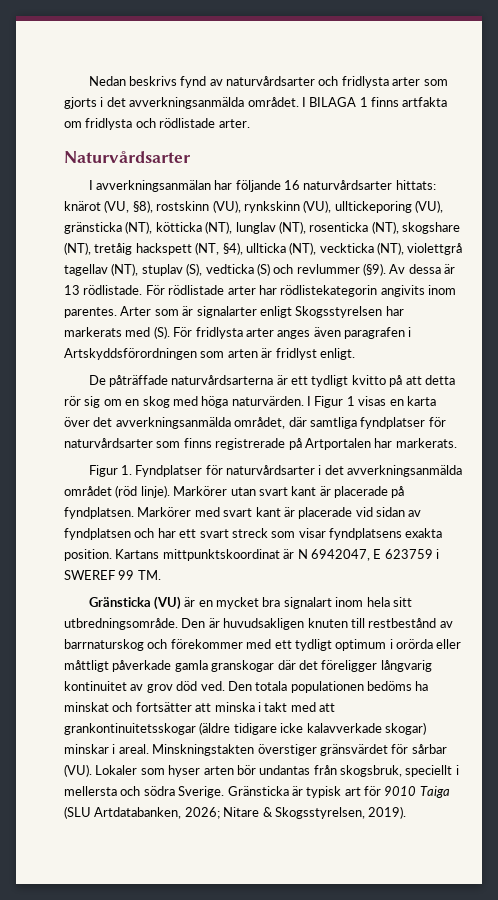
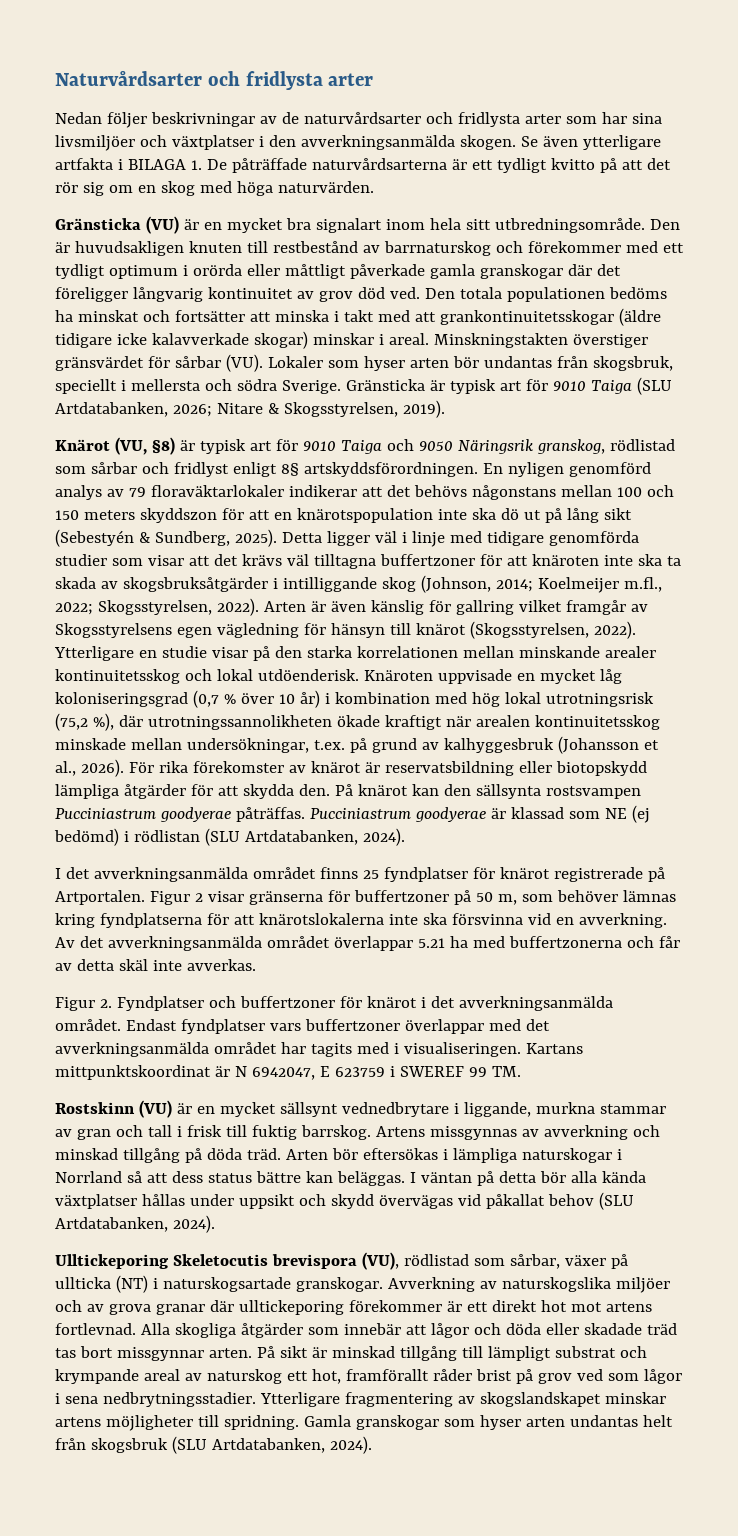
- Nedan beskrivs fynd av naturvårdsarter och fridlysta arter som gjorts i det avverkningsanmälda området. I BILAGA 1 finns artfakta om fridlysta och rödlistade arter.
- Naturvårdsarter
- I avverkningsanmälan har följande 16 naturvårdsarter hittats: knärot (VU, §8), rostskinn (VU), rynkskinn (VU), ulltickeporing (VU), gränsticka (NT), kötticka (NT), lunglav (NT), rosenticka (NT), skogshare (NT), tretåig hackspett (NT, §4), ullticka (NT), veckticka (NT), violettgrå tagellav (NT), stuplav (S), vedticka (S) och revlummer (§9). Av dessa är 13 rödlistade. För rödlistade arter har rödlistekategorin angivits inom parentes. Arter som är signalarter enligt Skogsstyrelsen har markerats med (S). För fridlysta arter anges även paragrafen i Artskyddsförordningen som arten är fridlyst enligt.
- De påträffade naturvårdsarterna är ett tydligt kvitto på att detta rör sig om en skog med höga naturvärden. I Figur 1 visas en karta över det avverkningsanmälda området, där samtliga fyndplatser för naturvårdsarter som finns registrerade på Artportalen har markerats.
- Figur 1. Fyndplatser för naturvårdsarter i det avverkningsanmälda området (röd linje). Markörer utan svart kant är placerade på fyndplatsen. Markörer med svart kant är placerade vid sidan av fyndplatsen och har ett svart streck som visar fyndplatsens exakta position. Kartans mittpunktskoordinat är N 6942047, E 623759 i SWEREF 99 TM.
+ Naturvårdsarter och fridlysta arter
+ Nedan följer beskrivningar av de naturvårdsarter och fridlysta arter som har sina livsmiljöer och växtplatser i den avverkningsanmälda skogen. Se även ytterligare artfakta i BILAGA 1. De påträffade naturvårdsarterna är ett tydligt kvitto på att det rör sig om en skog med höga naturvärden.
+ Knärot (VU, §8) är typisk art för 9010 Taiga och 9050 Näringsrik granskog, rödlistad som sårbar och fridlyst enligt 8§ artskyddsförordningen. En nyligen genomförd analys av 79 floraväktarlokaler indikerar att det behövs någonstans mellan 100 och 150 meters skyddszon för att en knärotspopulation inte ska dö ut på lång sikt (Sebestyén & Sundberg, 2025). Detta ligger väl i linje med tidigare genomförda studier som visar att det krävs väl tilltagna buffertzoner för att knäroten inte ska ta skada av skogsbruksåtgärder i intilliggande skog (Johnson, 2014; Koelmeijer m.fl., 2022; Skogsstyrelsen, 2022). Arten är även känslig för gallring vilket framgår av Skogsstyrelsens egen vägledning för hänsyn till knärot (Skogsstyrelsen, 2022). Ytterligare en studie visar på den starka korrelationen mellan minskande arealer kontinuitetsskog och lokal utdöenderisk. Knäroten uppvisade en mycket låg koloniseringsgrad (0,7 % över 10 år) i kombination med hög lokal utrotningsrisk (75,2 %), där utrotningssannolikheten ökade kraftigt när arealen kontinuitetsskog minskade mellan undersökningar, t.ex. på grund av kalhyggesbruk (Johansson et al., 2026). För rika förekomster av knärot är reservatsbildning eller biotopskydd lämpliga åtgärder för att skydda den. På knärot kan den sällsynta rostsvampen Pucciniastrum goodyerae påträffas. Pucciniastrum goodyerae är klassad som NE (ej bedömd) i rödlistan (SLU Artdatabanken, 2024).
+ I det avverkningsanmälda området finns 25 fyndplatser för knärot registrerade på Artportalen. Figur 2 visar gränserna för buffertzoner på 50 m, som behöver lämnas kring fyndplatserna för att knärotslokalerna inte ska försvinna vid en avverkning. Av det avverkningsanmälda området överlappar 5.21 ha med buffertzonerna och får av detta skäl inte avverkas.
+ Figur 2. Fyndplatser och buffertzoner för knärot i det avverkningsanmälda området. Endast fyndplatser vars buffertzoner överlappar med det avverkningsanmälda området har tagits med i visualiseringen. Kartans mittpunktskoordinat är N 6942047, E 623759 i SWEREF 99 TM.
+ Rostskinn (VU) är en mycket sällsynt vednedbrytare i liggande, murkna stammar av gran och tall i frisk till fuktig barrskog. Artens missgynnas av avverkning och minskad tillgång på döda träd. Arten bör eftersökas i lämpliga naturskogar i Norrland så att dess status bättre kan beläggas. I väntan på detta bör alla kända växtplatser hållas under uppsikt och skydd övervägas vid påkallat behov (SLU Artdatabanken, 2024).
+ Ulltickeporing Skeletocutis brevispora (VU), rödlistad som sårbar, växer på ullticka (NT) i naturskogsartade granskogar. Avverkning av naturskogslika miljöer och av grova granar där ulltickeporing förekommer är ett direkt hot mot artens fortlevnad. Alla skogliga åtgärder som innebär att lågor och döda eller skadade träd tas bort missgynnar arten. På sikt är minskad tillgång till lämpligt substrat och krympande areal av naturskog ett hot, framförallt råder brist på grov ved som lågor i sena nedbrytningsstadier. Ytterligare fragmentering av skogslandskapet minskar artens möjligheter till spridning. Gamla granskogar som hyser arten undantas helt från skogsbruk (SLU Artdatabanken, 2024).

